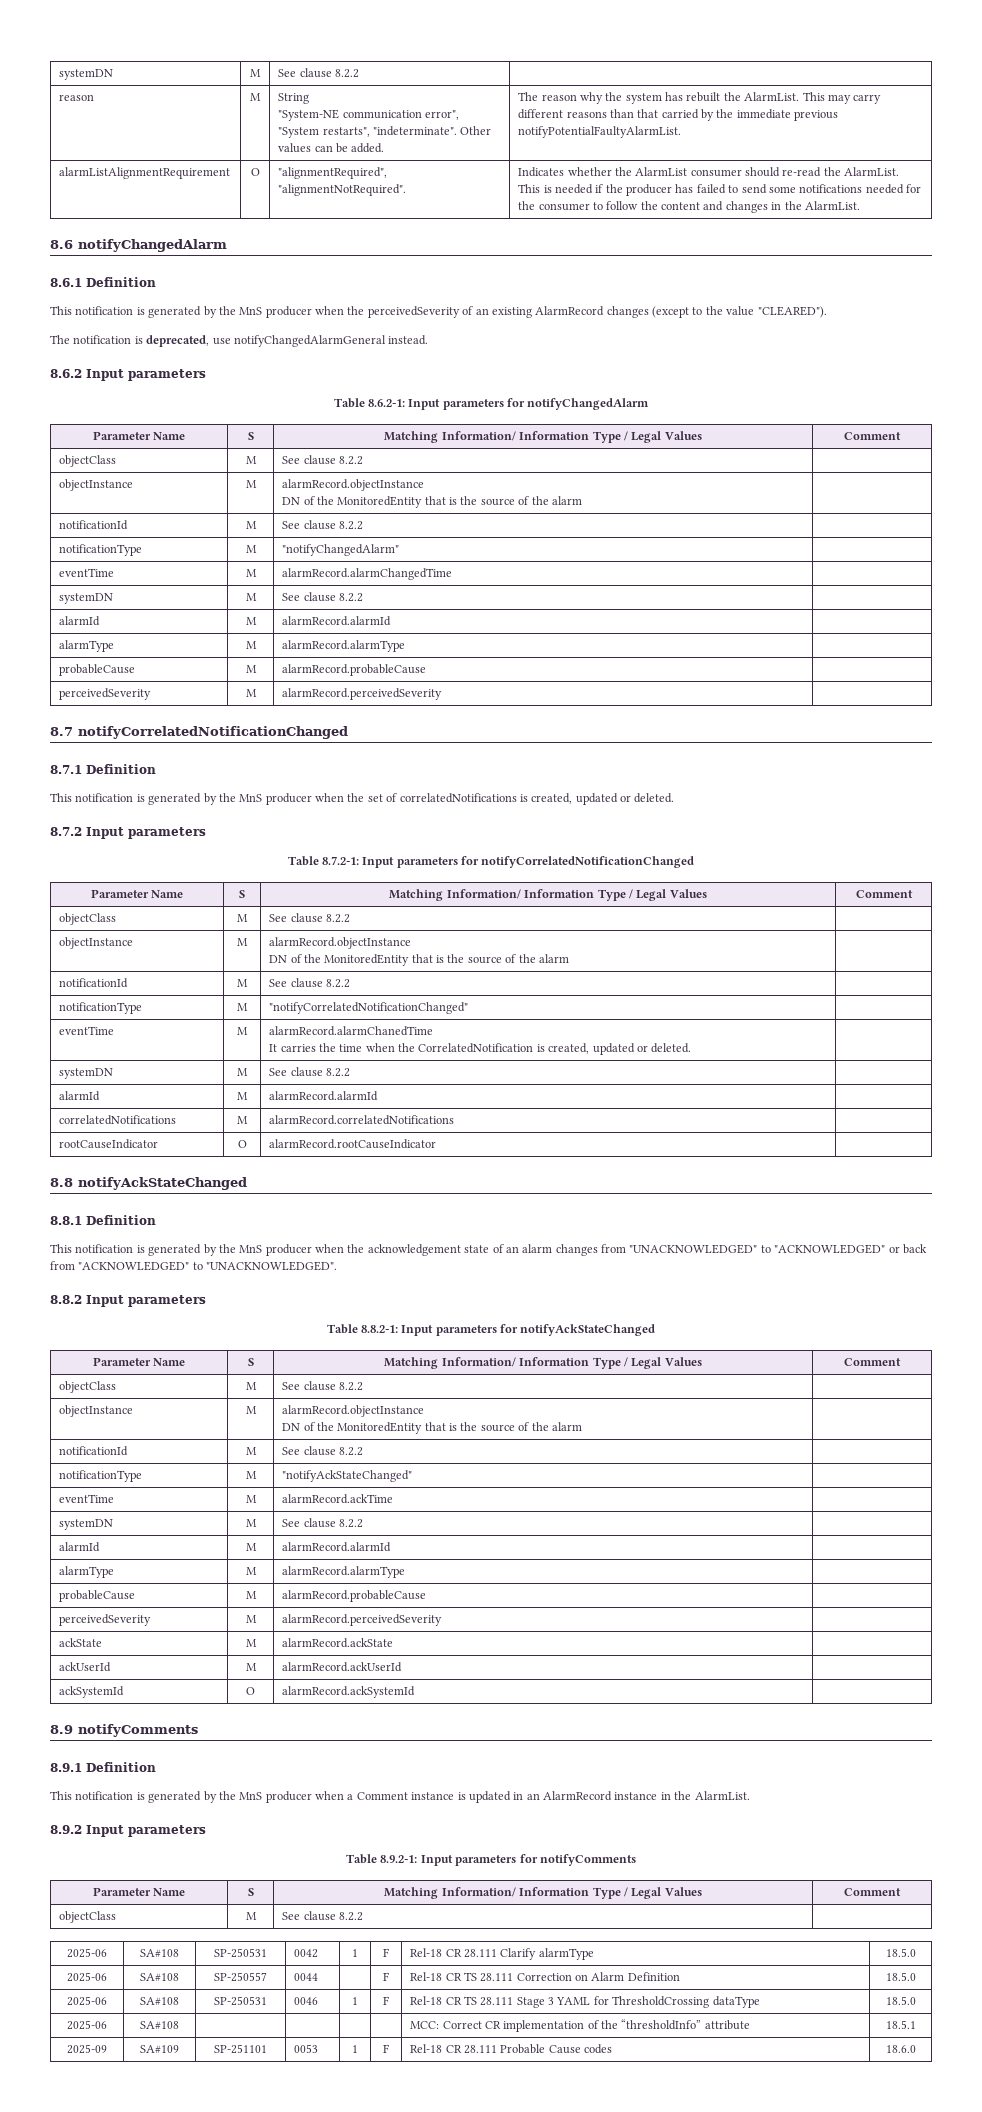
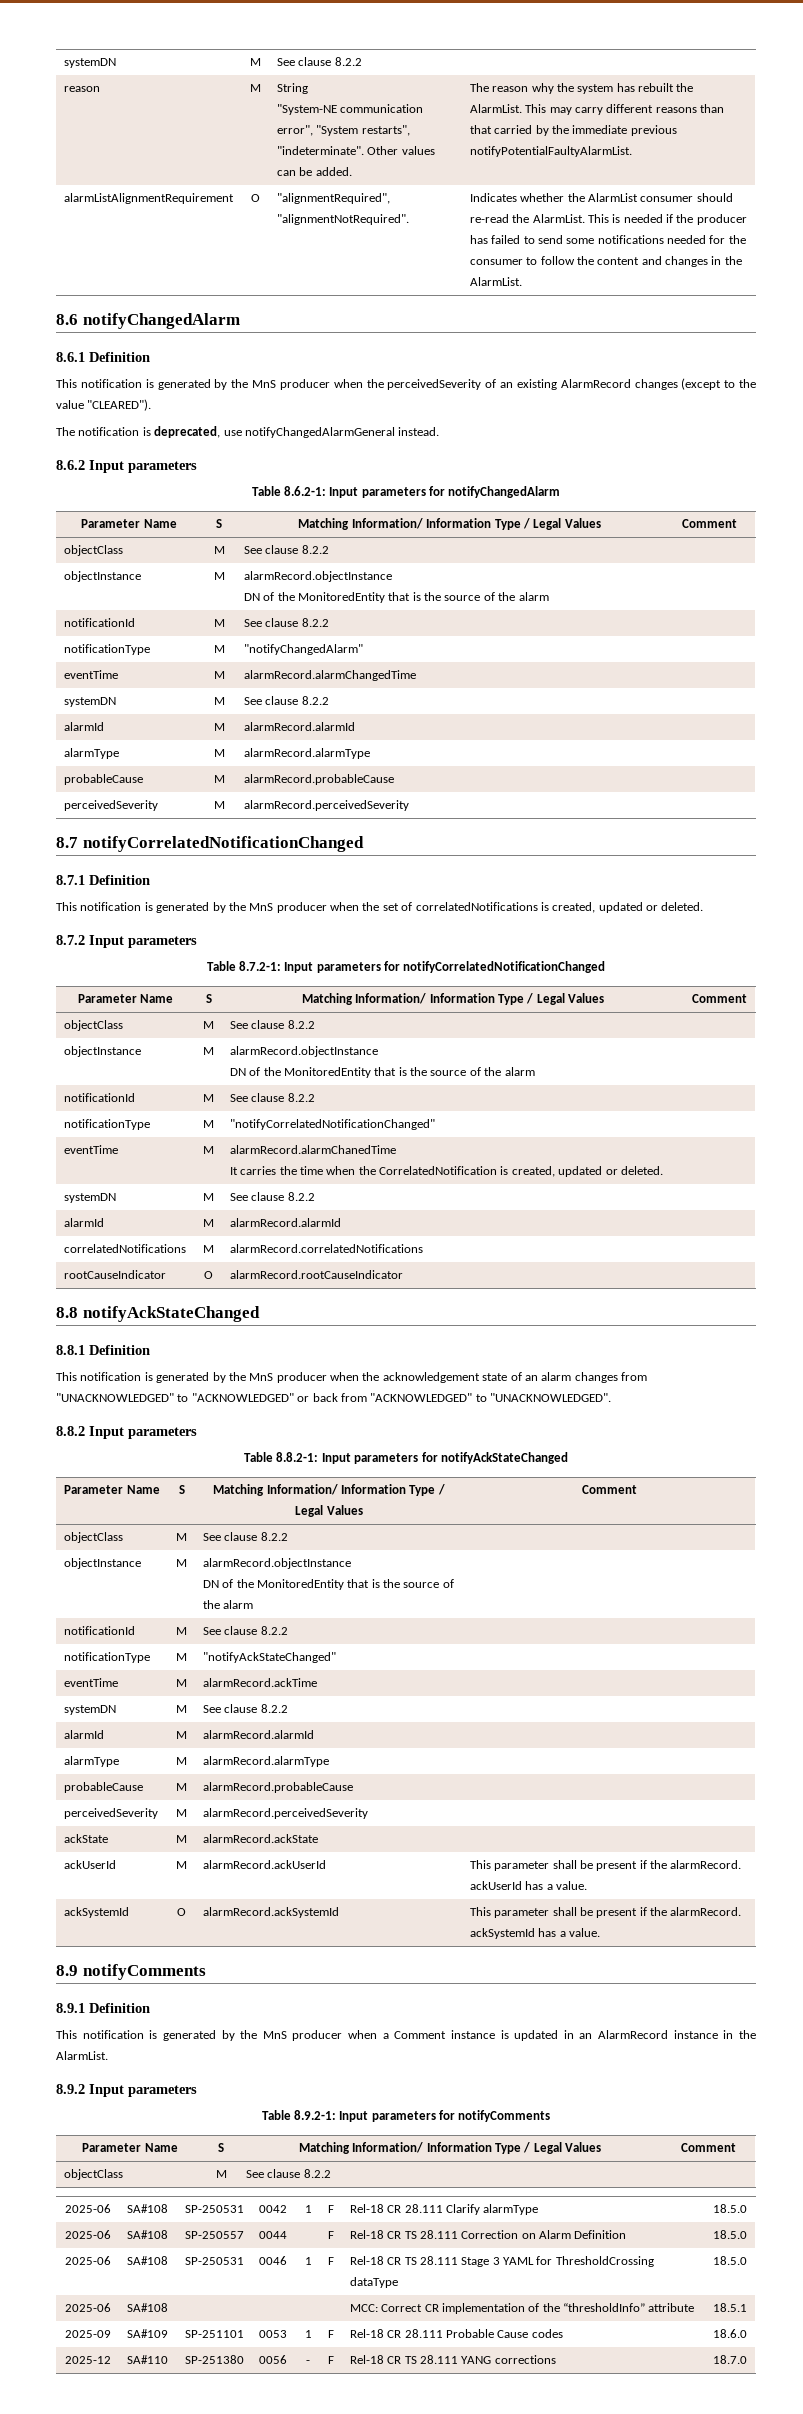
- ackUserId | M | alarmRecord.ackUserId |
- ackSystemId | O | alarmRecord.ackSystemId |
+ ackUserId | M | alarmRecord.ackUserId | This parameter shall be present if the alarmRecord. ackUserId has a value.
+ ackSystemId | O | alarmRecord.ackSystemId | This parameter shall be present if the alarmRecord. ackSystemId has a value.
+ 2025-12 | SA#110 | SP-251380 | 0056 | - | F | Rel-18 CR TS 28.111 YANG corrections | 18.7.0

